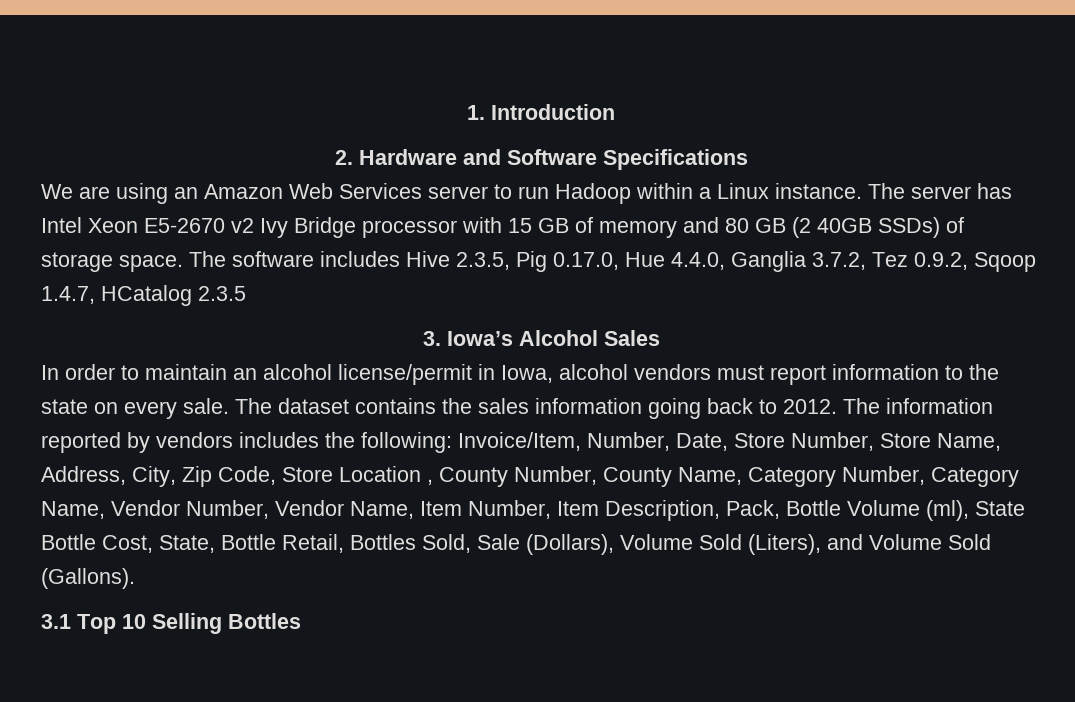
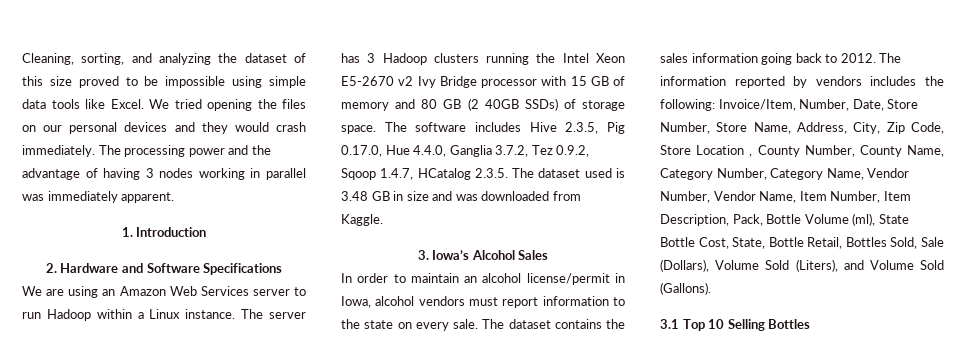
+ Cleaning, sorting, and analyzing the dataset of this size proved to be impossible using simple data tools like Excel. We tried opening the files on our personal devices and they would crash immediately. The processing power and the advantage of having 3 nodes working in parallel was immediately apparent.
- The server has Intel Xeon E5-2670 v2 Ivy Bridge processor with 15 GB of memory and 80 GB (2 40GB SSDs) of storage space.
+ The server has 3 Hadoop clusters running the Intel Xeon E5-2670 v2 Ivy Bridge processor with 15 GB of memory and 80 GB (2 40GB SSDs) of storage space.
- The software includes Hive 2.3.5, Pig 0.17.0, Hue 4.4.0, Ganglia 3.7.2, Tez 0.9.2, Sqoop 1.4.7, HCatalog 2.3.5
+ The software includes Hive 2.3.5, Pig 0.17.0, Hue 4.4.0, Ganglia 3.7.2, Tez 0.9.2, Sqoop 1.4.7, HCatalog 2.3.5. The dataset used is 3.48 GB in size and was downloaded from Kaggle.

